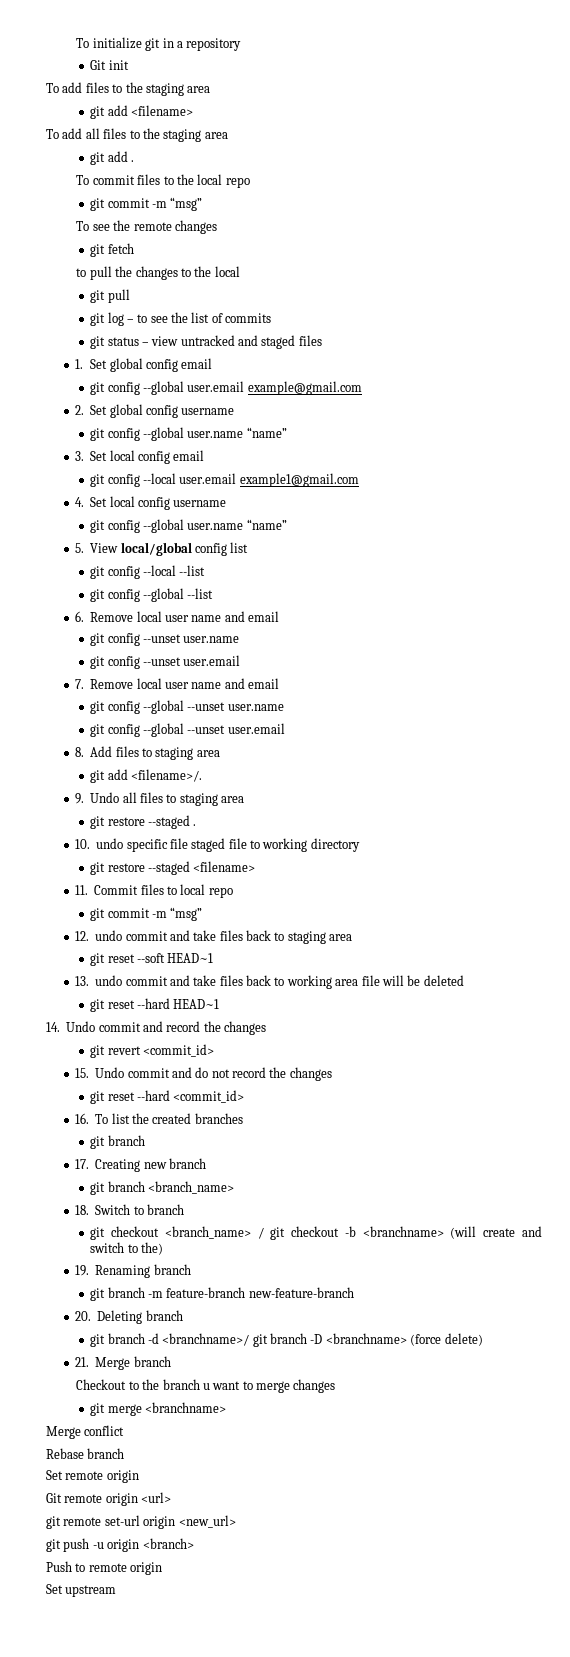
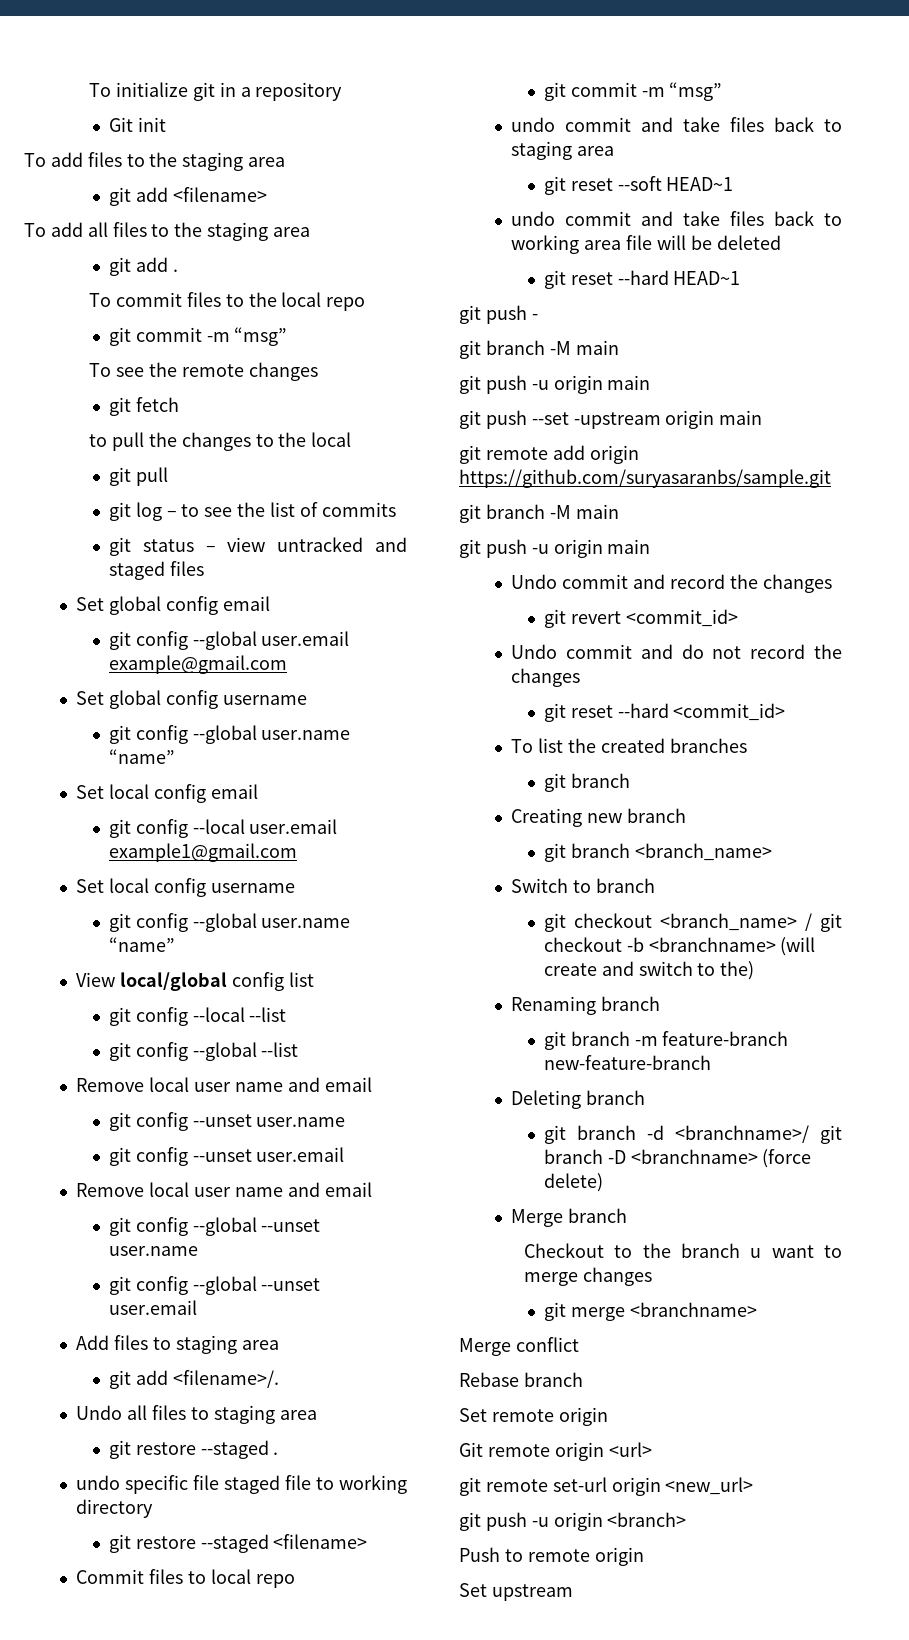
- 1. Set global config email
+ Set global config email
- 2. Set global config username
+ Set global config username
- 3. Set local config email
+ Set local config email
- 4. Set local config username
+ Set local config username
- 5. View local/global config list
+ View local/global config list
  git config --global --list
- 6. Remove local user name and email
+ Remove local user name and email
  git config --unset user.email
- 7. Remove local user name and email
+ Remove local user name and email
- 8. Add files to staging area
+ Add files to staging area
- 9. Undo all files to staging area
+ Undo all files to staging area
- 10. undo specific file staged file to working directory
+ undo specific file staged file to working directory
- 11. Commit files to local repo
+ Commit files to local repo
- 12. undo commit and take files back to staging area
+ undo commit and take files back to staging area
- 13. undo commit and take files back to working area file will be deleted
+ undo commit and take files back to working area file will be deleted
- 14. Undo commit and record the changes
+ git push -
+ git branch -M main
+ git push -u origin main
+ git push --set -upstream origin main
+ git remote add origin https://github.com/suryasaranbs/sample.git
+ git branch -M main
+ git push -u origin main
+ Undo commit and record the changes
- 15. Undo commit and do not record the changes
+ Undo commit and do not record the changes
- 16. To list the created branches
+ To list the created branches
- 17. Creating new branch
+ Creating new branch
- 18. Switch to branch
+ Switch to branch
- 19. Renaming branch
+ Renaming branch
- 20. Deleting branch
+ Deleting branch
- 21. Merge branch
+ Merge branch

